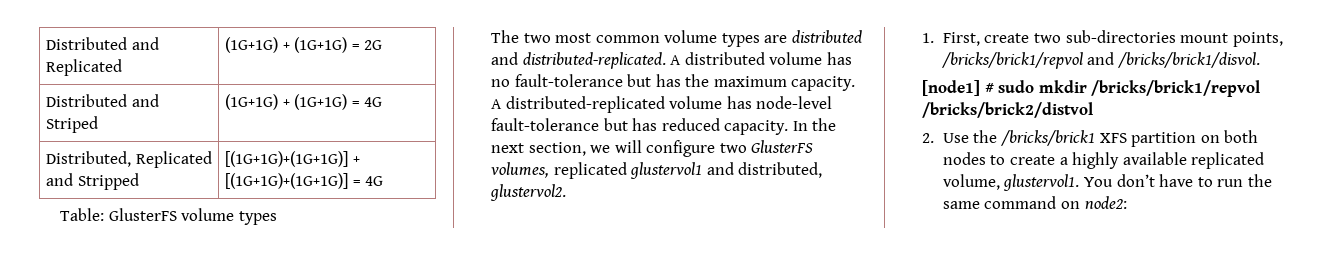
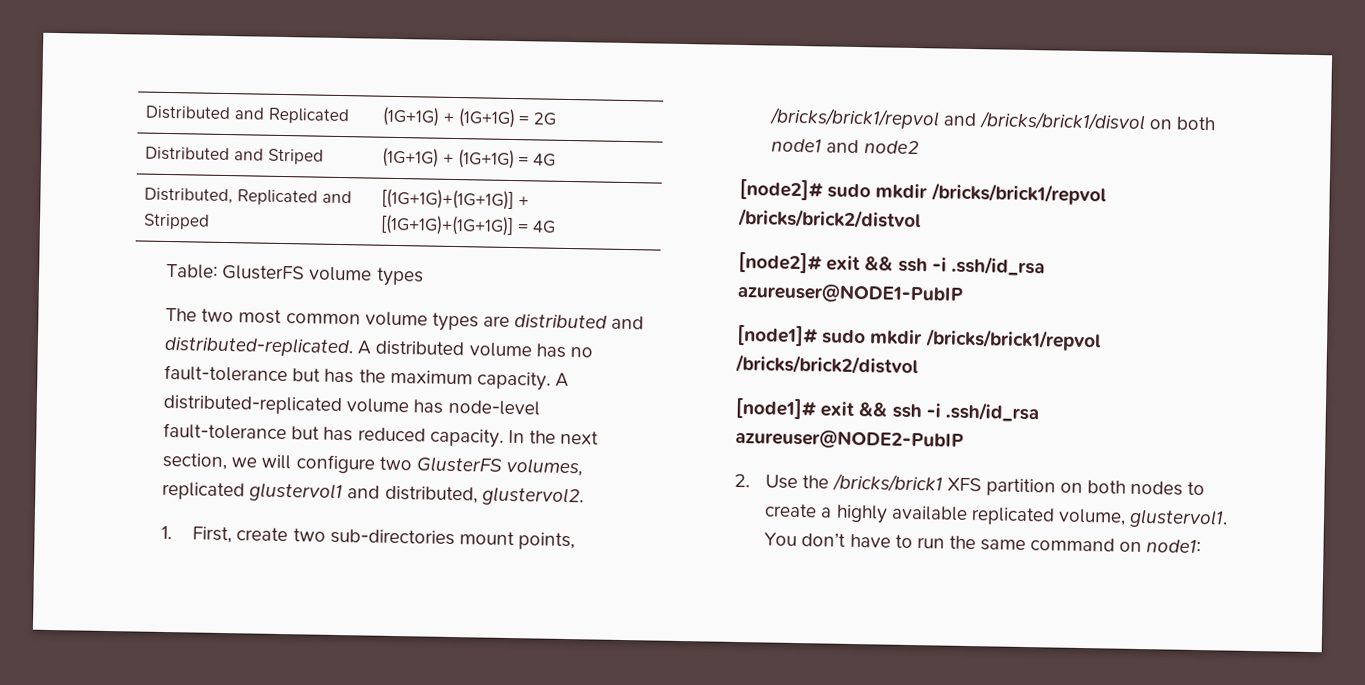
- 1. First, create two sub-directories mount points, /bricks/brick1/repvol and /bricks/brick1/disvol.
- [node1] # sudo mkdir /bricks/brick1/repvol /bricks/brick2/distvol
+ 1. First, create two sub-directories mount points, /bricks/brick1/repvol and /bricks/brick1/disvol on both node1 and node2
+ [node2]# sudo mkdir /bricks/brick1/repvol /bricks/brick2/distvol
+ [node2]# exit && ssh -i .ssh/id_rsa azureuser@NODE1-PubIP
+ [node1]# sudo mkdir /bricks/brick1/repvol /bricks/brick2/distvol
+ [node1]# exit && ssh -i .ssh/id_rsa azureuser@NODE2-PubIP
- You don’t have to run the same command on node2:
+ You don’t have to run the same command on node1:

